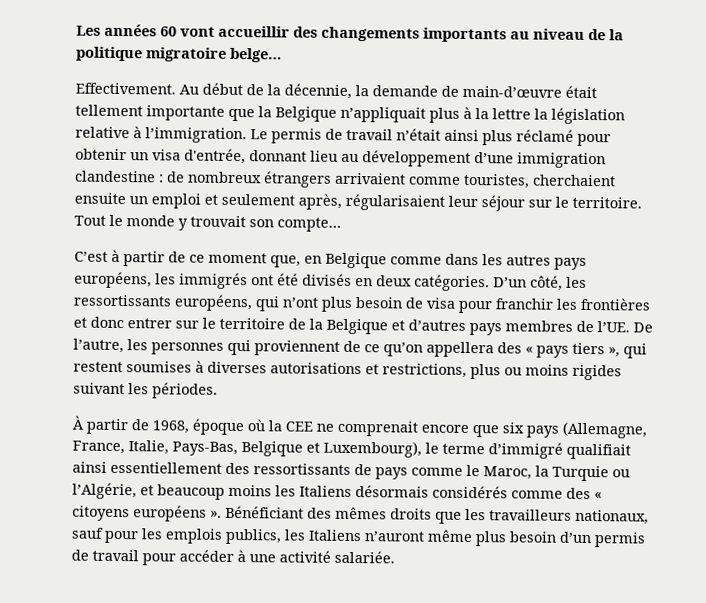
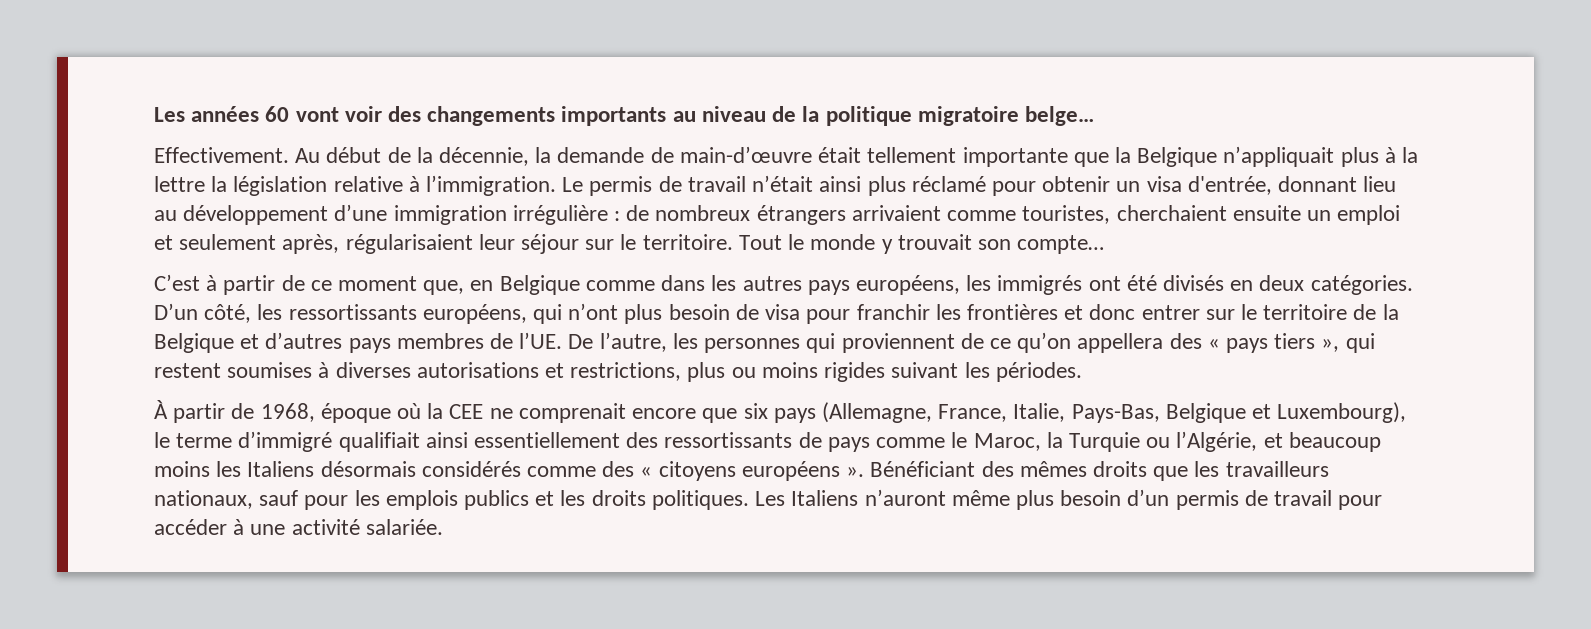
- Les années 60 vont accueillir des changements importants au niveau de la politique migratoire belge…
+ Les années 60 vont voir des changements importants au niveau de la politique migratoire belge…
- Le permis de travail n’était ainsi plus réclamé pour obtenir un visa d'entrée, donnant lieu au développement d’une immigration clandestine : de nombreux étrangers arrivaient comme touristes, cherchaient ensuite un emploi et seulement après, régularisaient leur séjour sur le territoire.
+ Le permis de travail n’était ainsi plus réclamé pour obtenir un visa d'entrée, donnant lieu au développement d’une immigration irrégulière : de nombreux étrangers arrivaient comme touristes, cherchaient ensuite un emploi et seulement après, régularisaient leur séjour sur le territoire.
- Bénéficiant des mêmes droits que les travailleurs nationaux, sauf pour les emplois publics, les Italiens n’auront même plus besoin d’un permis de travail pour accéder à une activité salariée.
+ Bénéficiant des mêmes droits que les travailleurs nationaux, sauf pour les emplois publics et les droits politiques. Les Italiens n’auront même plus besoin d’un permis de travail pour accéder à une activité salariée.

